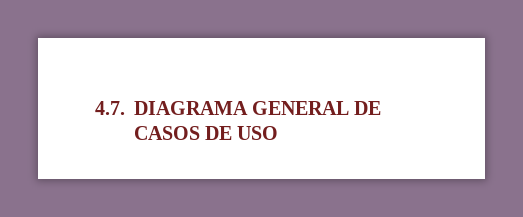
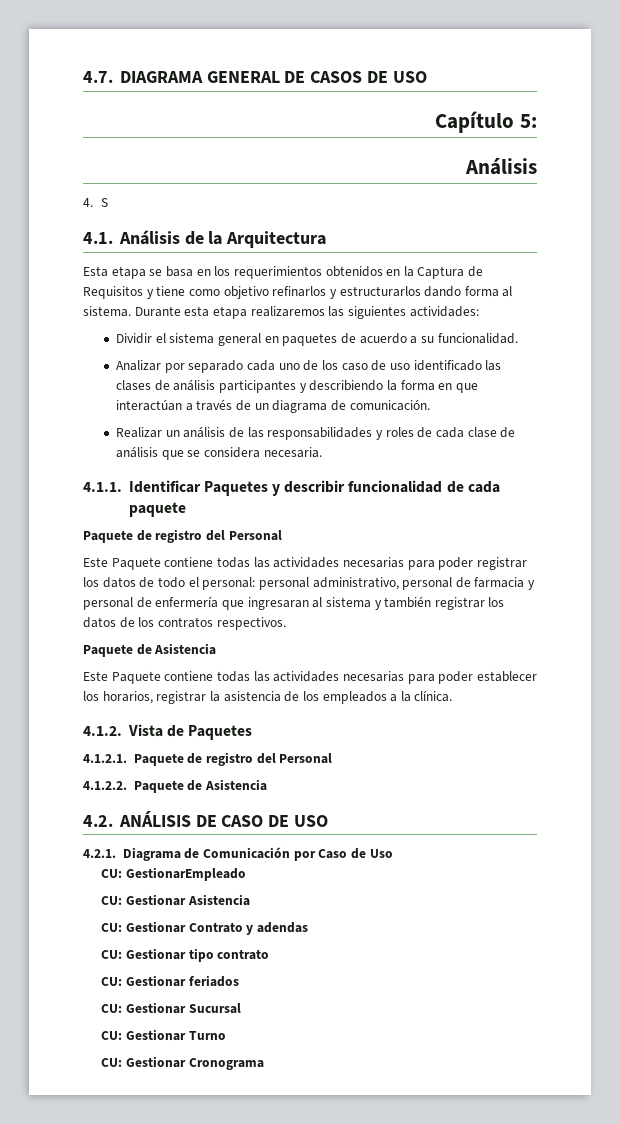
+ Capítulo 5:
+ Análisis
+ 4. S
+ 4.1. Análisis de la Arquitectura
+ Esta etapa se basa en los requerimientos obtenidos en la Captura de Requisitos y tiene como objetivo refinarlos y estructurarlos dando forma al sistema. Durante esta etapa realizaremos las siguientes actividades:
+ Dividir el sistema general en paquetes de acuerdo a su funcionalidad.
+ Analizar por separado cada uno de los caso de uso identificado las clases de análisis participantes y describiendo la forma en que interactúan a través de un diagrama de comunicación.
+ Realizar un análisis de las responsabilidades y roles de cada clase de análisis que se considera necesaria.
+ 4.1.1. Identificar Paquetes y describir funcionalidad de cada paquete
+ Paquete de registro del Personal
+ Este Paquete contiene todas las actividades necesarias para poder registrar los datos de todo el personal: personal administrativo, personal de farmacia y personal de enfermería que ingresaran al sistema y también registrar los datos de los contratos respectivos.
+ Paquete de Asistencia
+ Este Paquete contiene todas las actividades necesarias para poder establecer los horarios, registrar la asistencia de los empleados a la clínica.
+ 4.1.2. Vista de Paquetes
+ 4.1.2.1. Paquete de registro del Personal
+ 4.1.2.2. Paquete de Asistencia
+ 4.2. ANÁLISIS DE CASO DE USO
+ 4.2.1. Diagrama de Comunicación por Caso de Uso
+ CU: GestionarEmpleado
+ CU: Gestionar Asistencia
+ CU: Gestionar Contrato y adendas
+ CU: Gestionar tipo contrato
+ CU: Gestionar feriados
+ CU: Gestionar Sucursal
+ CU: Gestionar Turno
+ CU: Gestionar Cronograma

